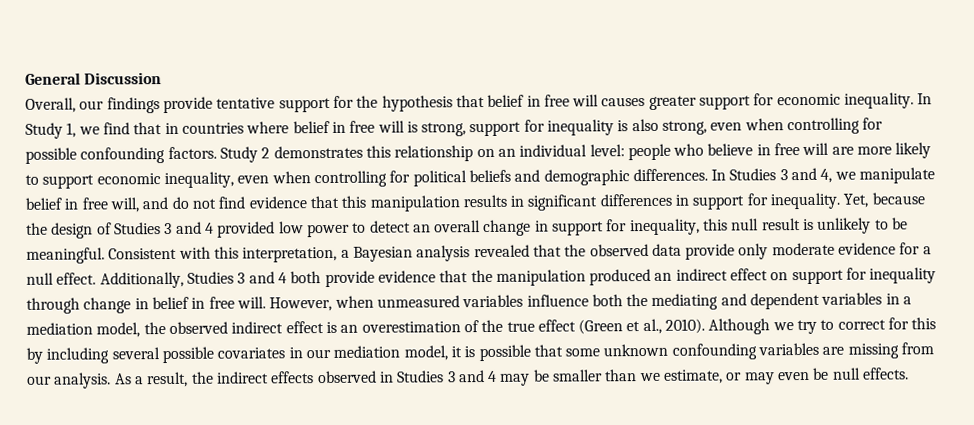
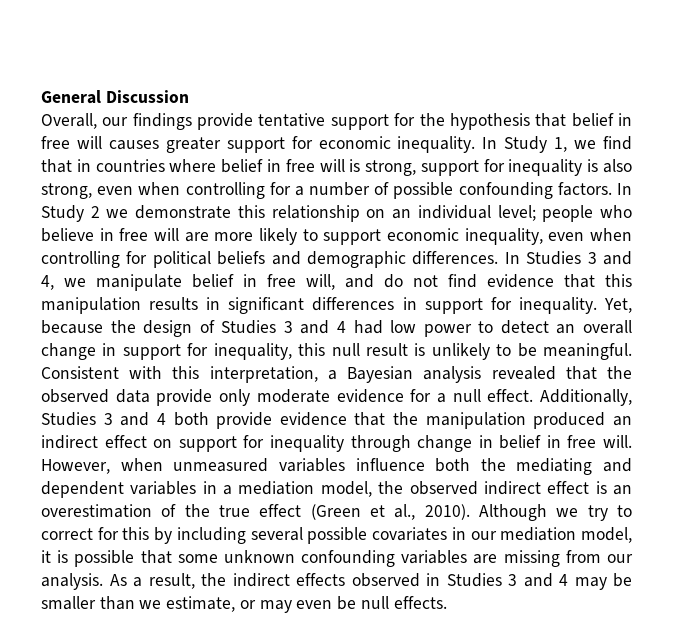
- In Study 1, we find that in countries where belief in free will is strong, support for inequality is also strong, even when controlling for possible confounding factors.
+ In Study 1, we find that in countries where belief in free will is strong, support for inequality is also strong, even when controlling for a number of possible confounding factors.
- Study 2 demonstrates this relationship on an individual level: people who believe in free will are more likely to support economic inequality, even when controlling for political beliefs and demographic differences.
+ In Study 2 we demonstrate this relationship on an individual level; people who believe in free will are more likely to support economic inequality, even when controlling for political beliefs and demographic differences.
- Yet, because the design of Studies 3 and 4 provided low power to detect an overall change in support for inequality, this null result is unlikely to be meaningful.
+ Yet, because the design of Studies 3 and 4 had low power to detect an overall change in support for inequality, this null result is unlikely to be meaningful.

